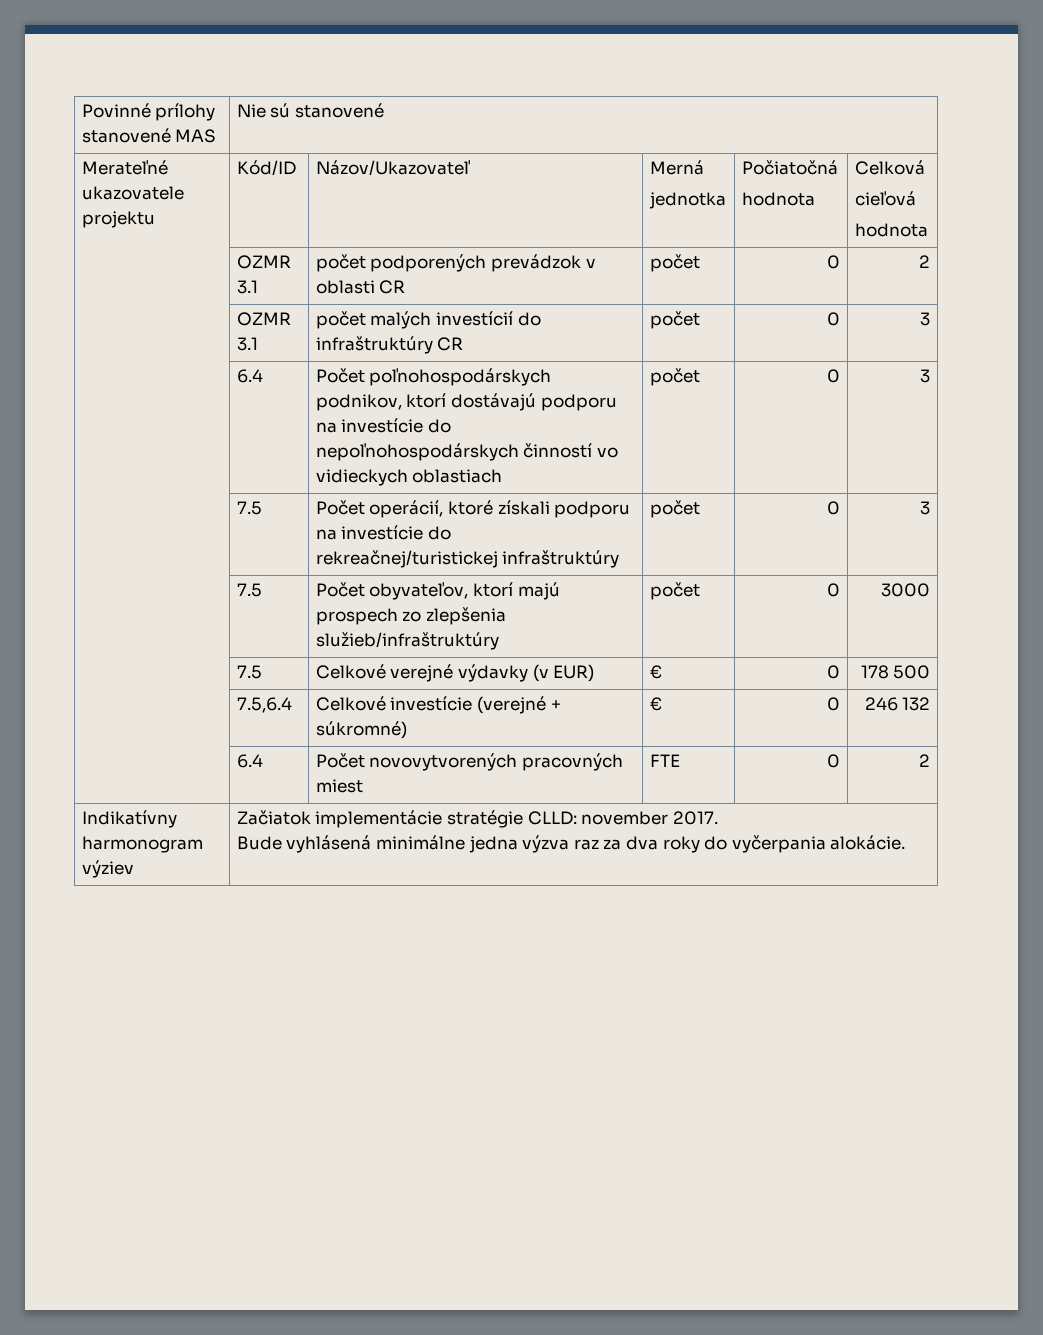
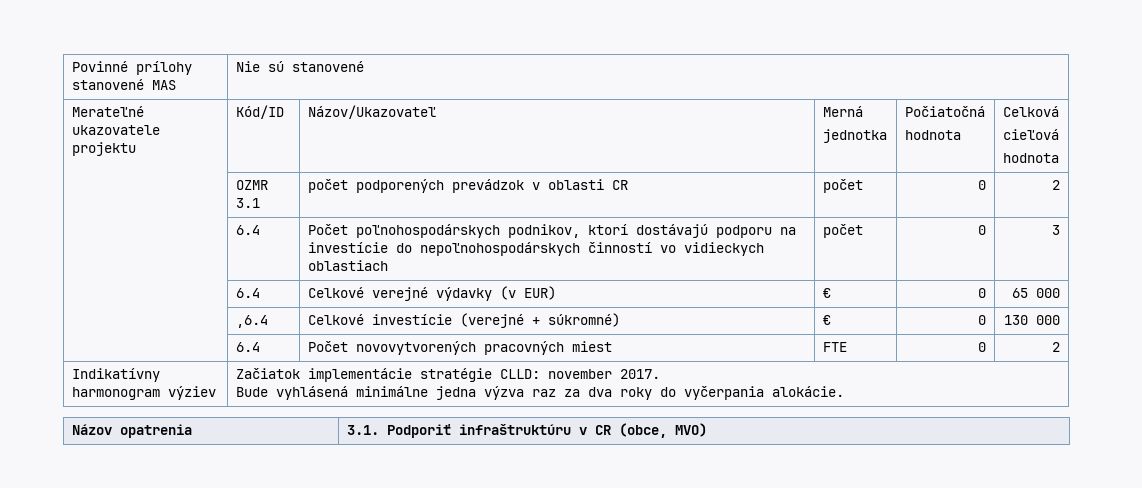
- | OZMR 3.1 | počet malých investícií do infraštruktúry CR | počet | 0 | 3
- | 7.5 | Počet operácií, ktoré získali podporu na investície do rekreačnej/turistickej infraštruktúry | počet | 0 | 3
- | 7.5 | Počet obyvateľov, ktorí majú prospech zo zlepšenia služieb/infraštruktúry | počet | 0 | 3000
- | 7.5 | Celkové verejné výdavky (v EUR) | € | 0 | 178 500
- | 7.5,6.4 | Celkové investície (verejné + súkromné) | € | 0 | 246 132
+ | 6.4 | Celkové verejné výdavky (v EUR) | € | 0 | 65 000
+ | ,6.4 | Celkové investície (verejné + súkromné) | € | 0 | 130 000
+ Názov opatrenia | 3.1. Podporiť infraštruktúru v CR (obce, MVO)

